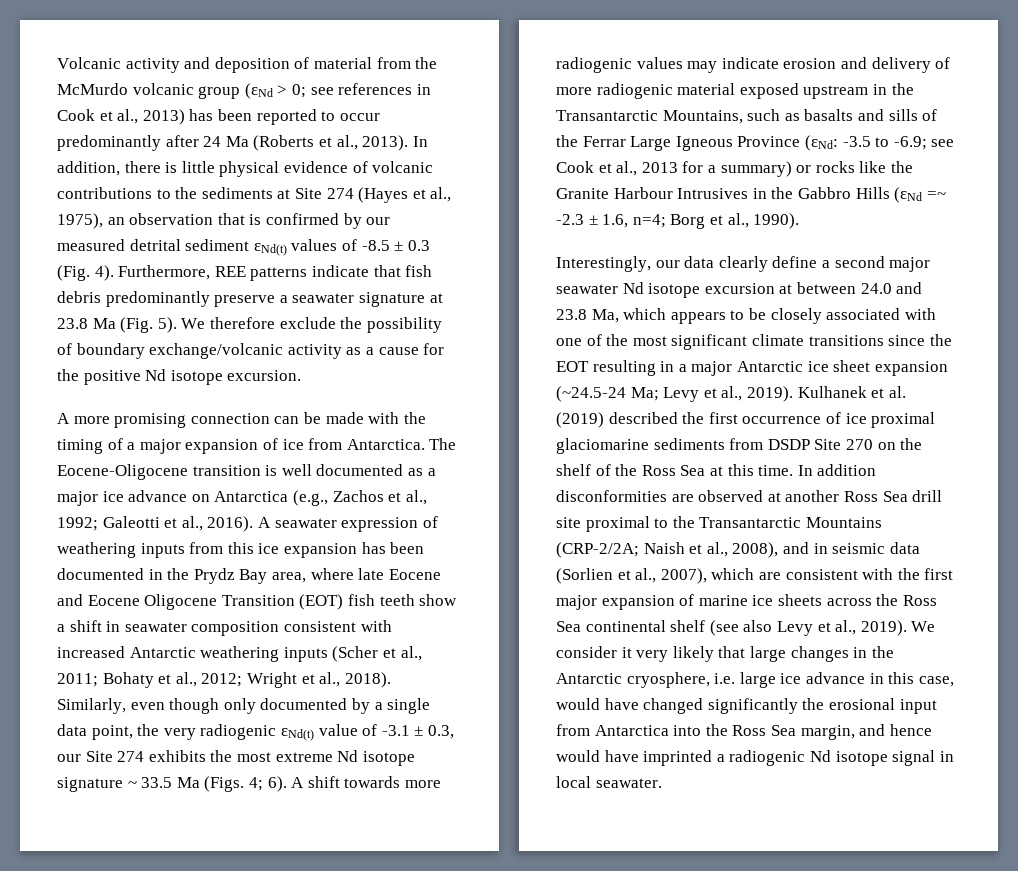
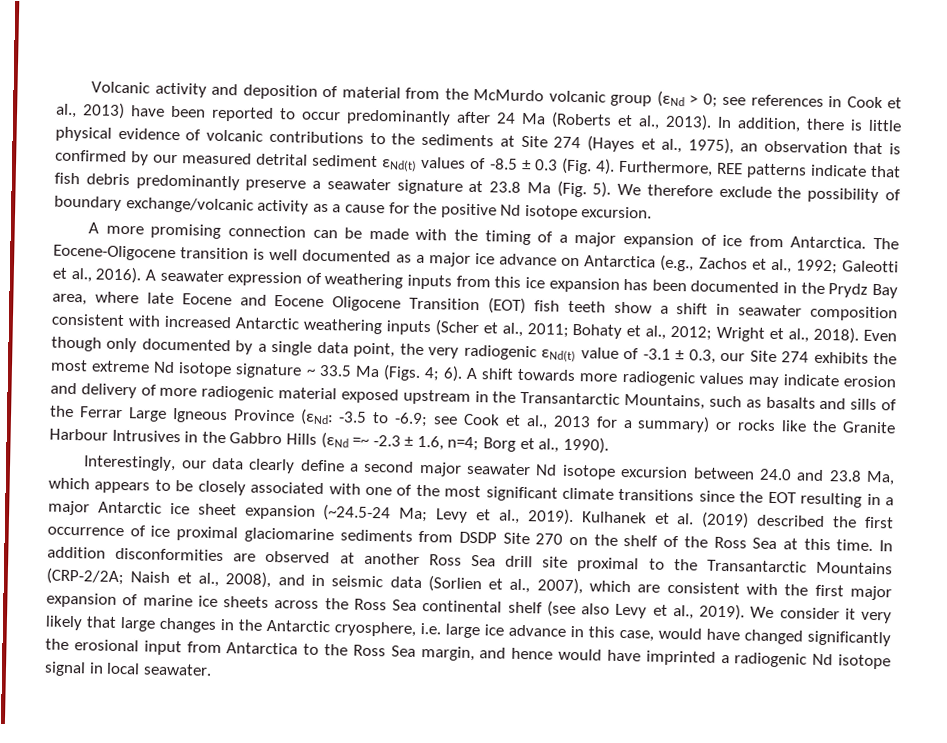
- Volcanic activity and deposition of material from the McMurdo volcanic group (εNd > 0; see references in Cook et al., 2013) has been reported to occur predominantly after 24 Ma (Roberts et al., 2013).
+ Volcanic activity and deposition of material from the McMurdo volcanic group (εNd > 0; see references in Cook et al., 2013) have been reported to occur predominantly after 24 Ma (Roberts et al., 2013).
- Similarly, even though only documented by a single data point, the very radiogenic εNd(t) value of -3.1 ± 0.3, our Site 274 exhibits the most extreme Nd isotope signature ~ 33.5 Ma (Figs. 4; 6).
+ Even though only documented by a single data point, the very radiogenic εNd(t) value of -3.1 ± 0.3, our Site 274 exhibits the most extreme Nd isotope signature ~ 33.5 Ma (Figs. 4; 6).
- Interestingly, our data clearly define a second major seawater Nd isotope excursion at between 24.0 and 23.8 Ma, which appears to be closely associated with one of the most significant climate transitions since the EOT resulting in a major Antarctic ice sheet expansion (~24.5-24 Ma; Levy et al., 2019).
+ Interestingly, our data clearly define a second major seawater Nd isotope excursion between 24.0 and 23.8 Ma, which appears to be closely associated with one of the most significant climate transitions since the EOT resulting in a major Antarctic ice sheet expansion (~24.5-24 Ma; Levy et al., 2019).
- We consider it very likely that large changes in the Antarctic cryosphere, i.e. large ice advance in this case, would have changed significantly the erosional input from Antarctica into the Ross Sea margin, and hence would have imprinted a radiogenic Nd isotope signal in local seawater.
+ We consider it very likely that large changes in the Antarctic cryosphere, i.e. large ice advance in this case, would have changed significantly the erosional input from Antarctica to the Ross Sea margin, and hence would have imprinted a radiogenic Nd isotope signal in local seawater.

